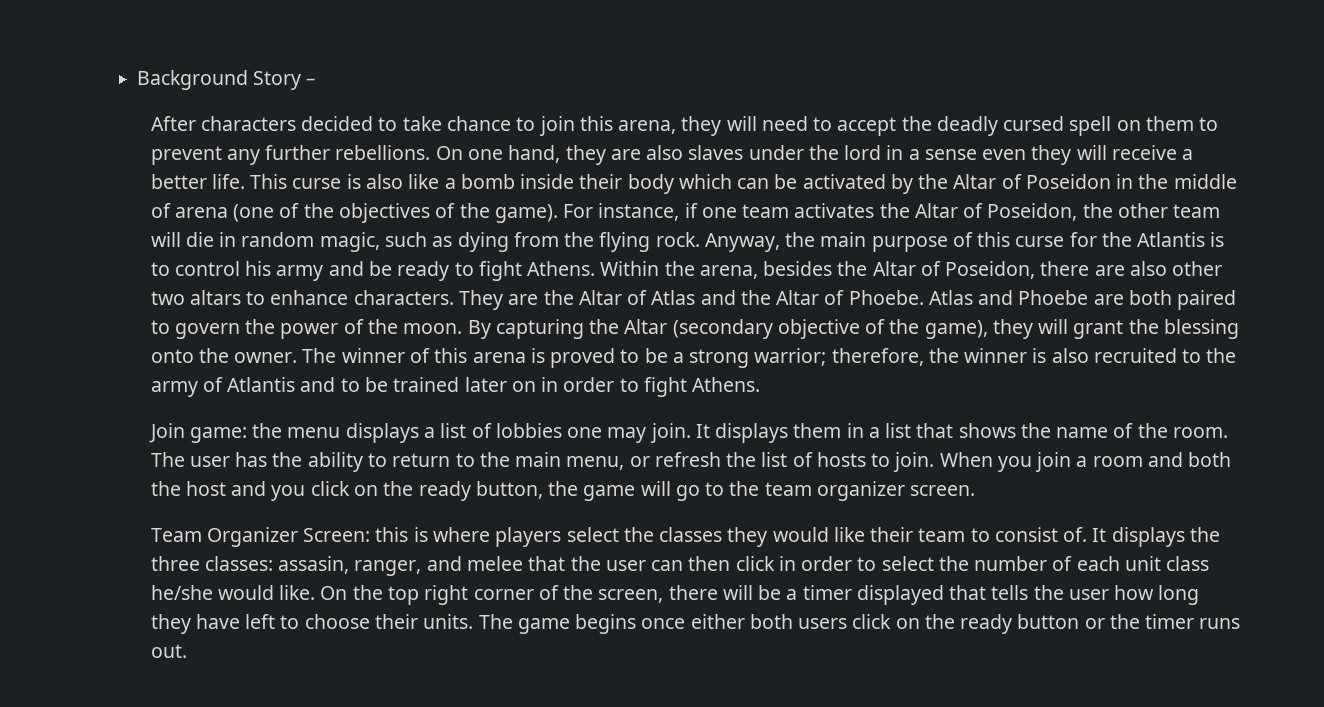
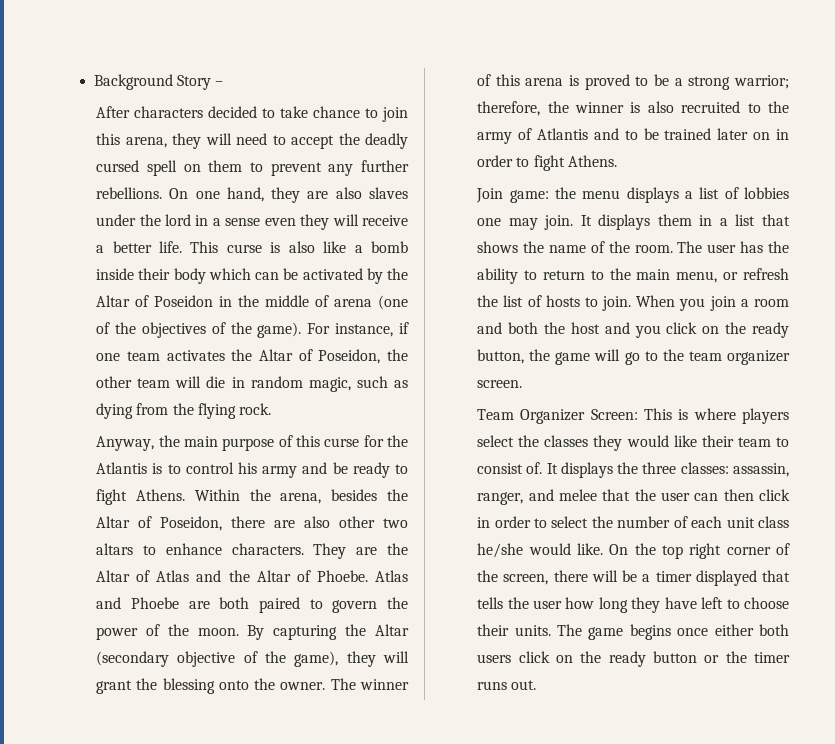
- For instance, if one team activates the Altar of Poseidon, the other team will die in random magic, such as dying from the flying rock. Anyway, the main purpose of this curse for the Atlantis is to control his army and be ready to fight Athens.
+ For instance, if one team activates the Altar of Poseidon, the other team will die in random magic, such as dying from the flying rock.
+ Anyway, the main purpose of this curse for the Atlantis is to control his army and be ready to fight Athens.
- Team Organizer Screen: this is where players select the classes they would like their team to consist of.
+ Team Organizer Screen: This is where players select the classes they would like their team to consist of.
- It displays the three classes: assasin, ranger, and melee that the user can then click in order to select the number of each unit class he/she would like.
+ It displays the three classes: assassin, ranger, and melee that the user can then click in order to select the number of each unit class he/she would like.

